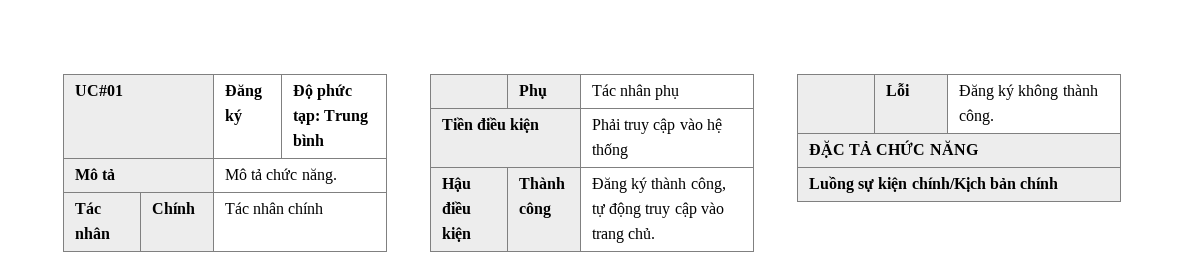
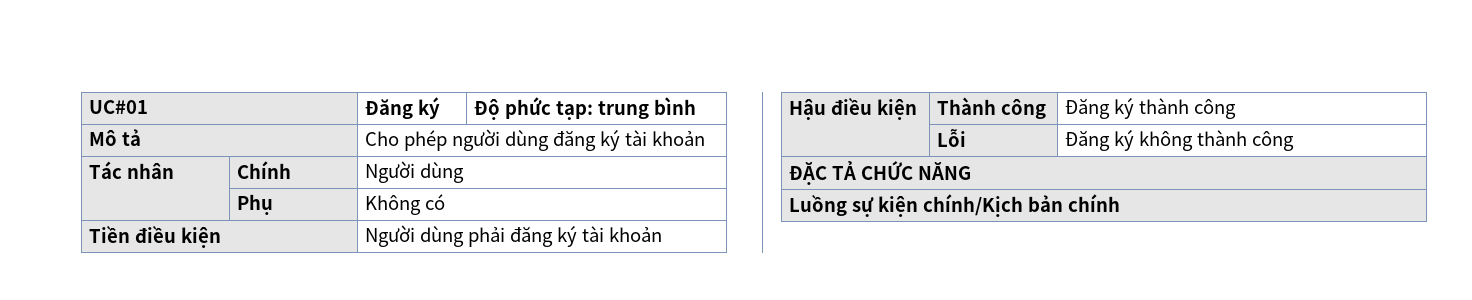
- UC#01 | Đăng ký | Độ phức tạp: Trung bình
+ UC#01 | Đăng ký | Độ phức tạp: trung bình
- Mô tả | Mô tả chức năng.
- Tác nhân | Chính | Tác nhân chính
- | Phụ | Tác nhân phụ
- Tiền điều kiện | Phải truy cập vào hệ thống
+ Mô tả | Cho phép người dùng đăng ký tài khoản
+ Tác nhân | Chính | Người dùng
+ | Phụ | Không có
+ Tiền điều kiện | Người dùng phải đăng ký tài khoản
- Hậu điều kiện | Thành công | Đăng ký thành công, tự động truy cập vào trang chủ.
+ Hậu điều kiện | Thành công | Đăng ký thành công
- | Lỗi | Đăng ký không thành công.
+ | Lỗi | Đăng ký không thành công

